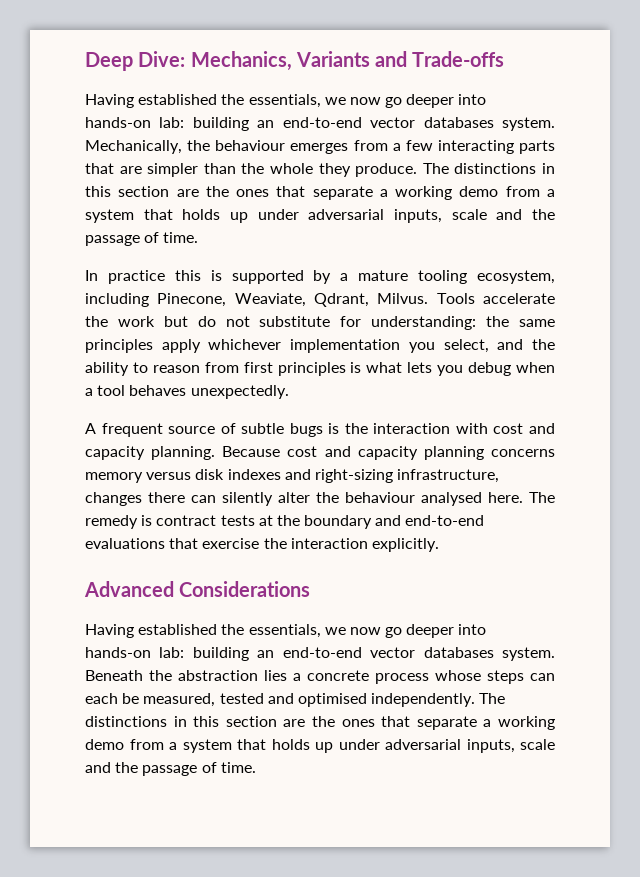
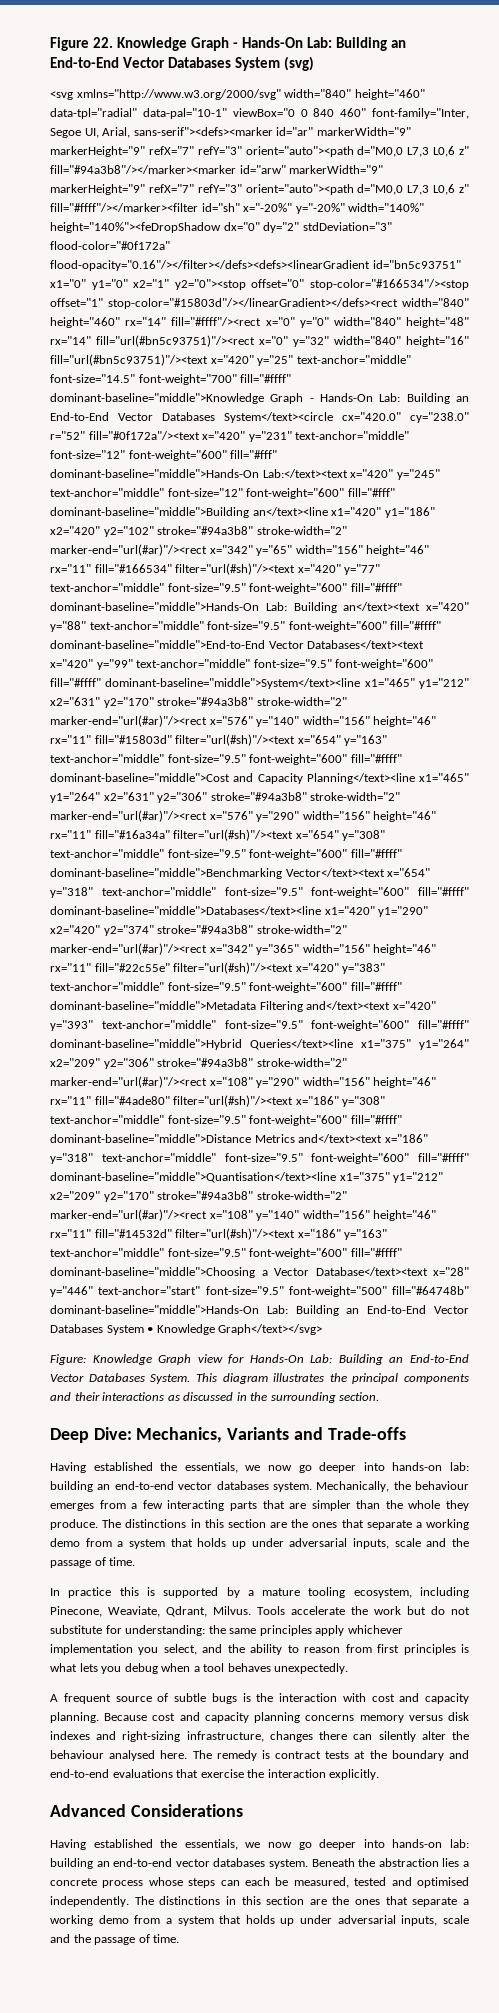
+ Figure 22. Knowledge Graph - Hands-On Lab: Building an End-to-End Vector Databases System (svg)
+ <svg xmlns="http://www.w3.org/2000/svg" width="840" height="460" data-tpl="radial" data-pal="10-1" viewBox="0 0 840 460" font-family="Inter, Segoe UI, Arial, sans-serif"><defs><marker id="ar" markerWidth="9" markerHeight="9" refX="7" refY="3" orient="auto"><path d="M0,0 L7,3 L0,6 z" fill="#94a3b8"/></marker><marker id="arw" markerWidth="9" markerHeight="9" refX="7" refY="3" orient="auto"><path d="M0,0 L7,3 L0,6 z" fill="#ffff"/></marker><filter id="sh" x="-20%" y="-20%" width="140%" height="140%"><feDropShadow dx="0" dy="2" stdDeviation="3" flood-color="#0f172a" flood-opacity="0.16"/></filter></defs><defs><linearGradient id="bn5c93751" x1="0" y1="0" x2="1" y2="0"><stop offset="0" stop-color="#166534"/><stop offset="1" stop-color="#15803d"/></linearGradient></defs><rect width="840" height="460" rx="14" fill="#ffff"/><rect x="0" y="0" width="840" height="48" rx="14" fill="url(#bn5c93751)"/><rect x="0" y="32" width="840" height="16" fill="url(#bn5c93751)"/><text x="420" y="25" text-anchor="middle" font-size="14.5" font-weight="700" fill="#ffff" dominant-baseline="middle">Knowledge Graph - Hands-On Lab: Building an End-to-End Vector Databases System</text><circle cx="420.0" cy="238.0" r="52" fill="#0f172a"/><text x="420" y="231" text-anchor="middle" font-size="12" font-weight="600" fill="#fff" dominant-baseline="middle">Hands-On Lab:</text><text x="420" y="245" text-anchor="middle" font-size="12" font-weight="600" fill="#fff" dominant-baseline="middle">Building an</text><line x1="420" y1="186" x2="420" y2="102" stroke="#94a3b8" stroke-width="2" marker-end="url(#ar)"/><rect x="342" y="65" width="156" height="46" rx="11" fill="#166534" filter="url(#sh)"/><text x="420" y="77" text-anchor="middle" font-size="9.5" font-weight="600" fill="#ffff" dominant-baseline="middle">Hands-On Lab: Building an</text><text x="420" y="88" text-anchor="middle" font-size="9.5" font-weight="600" fill="#ffff" dominant-baseline="middle">End-to-End Vector Databases</text><text x="420" y="99" text-anchor="middle" font-size="9.5" font-weight="600" fill="#ffff" dominant-baseline="middle">System</text><line x1="465" y1="212" x2="631" y2="170" stroke="#94a3b8" stroke-width="2" marker-end="url(#ar)"/><rect x="576" y="140" width="156" height="46" rx="11" fill="#15803d" filter="url(#sh)"/><text x="654" y="163" text-anchor="middle" font-size="9.5" font-weight="600" fill="#ffff" dominant-baseline="middle">Cost and Capacity Planning</text><line x1="465" y1="264" x2="631" y2="306" stroke="#94a3b8" stroke-width="2" marker-end="url(#ar)"/><rect x="576" y="290" width="156" height="46" rx="11" fill="#16a34a" filter="url(#sh)"/><text x="654" y="308" text-anchor="middle" font-size="9.5" font-weight="600" fill="#ffff" dominant-baseline="middle">Benchmarking Vector</text><text x="654" y="318" text-anchor="middle" font-size="9.5" font-weight="600" fill="#ffff" dominant-baseline="middle">Databases</text><line x1="420" y1="290" x2="420" y2="374" stroke="#94a3b8" stroke-width="2" marker-end="url(#ar)"/><rect x="342" y="365" width="156" height="46" rx="11" fill="#22c55e" filter="url(#sh)"/><text x="420" y="383" text-anchor="middle" font-size="9.5" font-weight="600" fill="#ffff" dominant-baseline="middle">Metadata Filtering and</text><text x="420" y="393" text-anchor="middle" font-size="9.5" font-weight="600" fill="#ffff" dominant-baseline="middle">Hybrid Queries</text><line x1="375" y1="264" x2="209" y2="306" stroke="#94a3b8" stroke-width="2" marker-end="url(#ar)"/><rect x="108" y="290" width="156" height="46" rx="11" fill="#4ade80" filter="url(#sh)"/><text x="186" y="308" text-anchor="middle" font-size="9.5" font-weight="600" fill="#ffff" dominant-baseline="middle">Distance Metrics and</text><text x="186" y="318" text-anchor="middle" font-size="9.5" font-weight="600" fill="#ffff" dominant-baseline="middle">Quantisation</text><line x1="375" y1="212" x2="209" y2="170" stroke="#94a3b8" stroke-width="2" marker-end="url(#ar)"/><rect x="108" y="140" width="156" height="46" rx="11" fill="#14532d" filter="url(#sh)"/><text x="186" y="163" text-anchor="middle" font-size="9.5" font-weight="600" fill="#ffff" dominant-baseline="middle">Choosing a Vector Database</text><text x="28" y="446" text-anchor="start" font-size="9.5" font-weight="500" fill="#64748b" dominant-baseline="middle">Hands-On Lab: Building an End-to-End Vector Databases System • Knowledge Graph</text></svg>
+ Figure: Knowledge Graph view for Hands-On Lab: Building an End-to-End Vector Databases System. This diagram illustrates the principal components and their interactions as discussed in the surrounding section.

